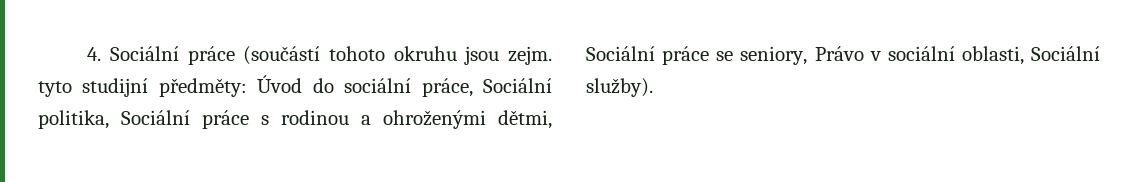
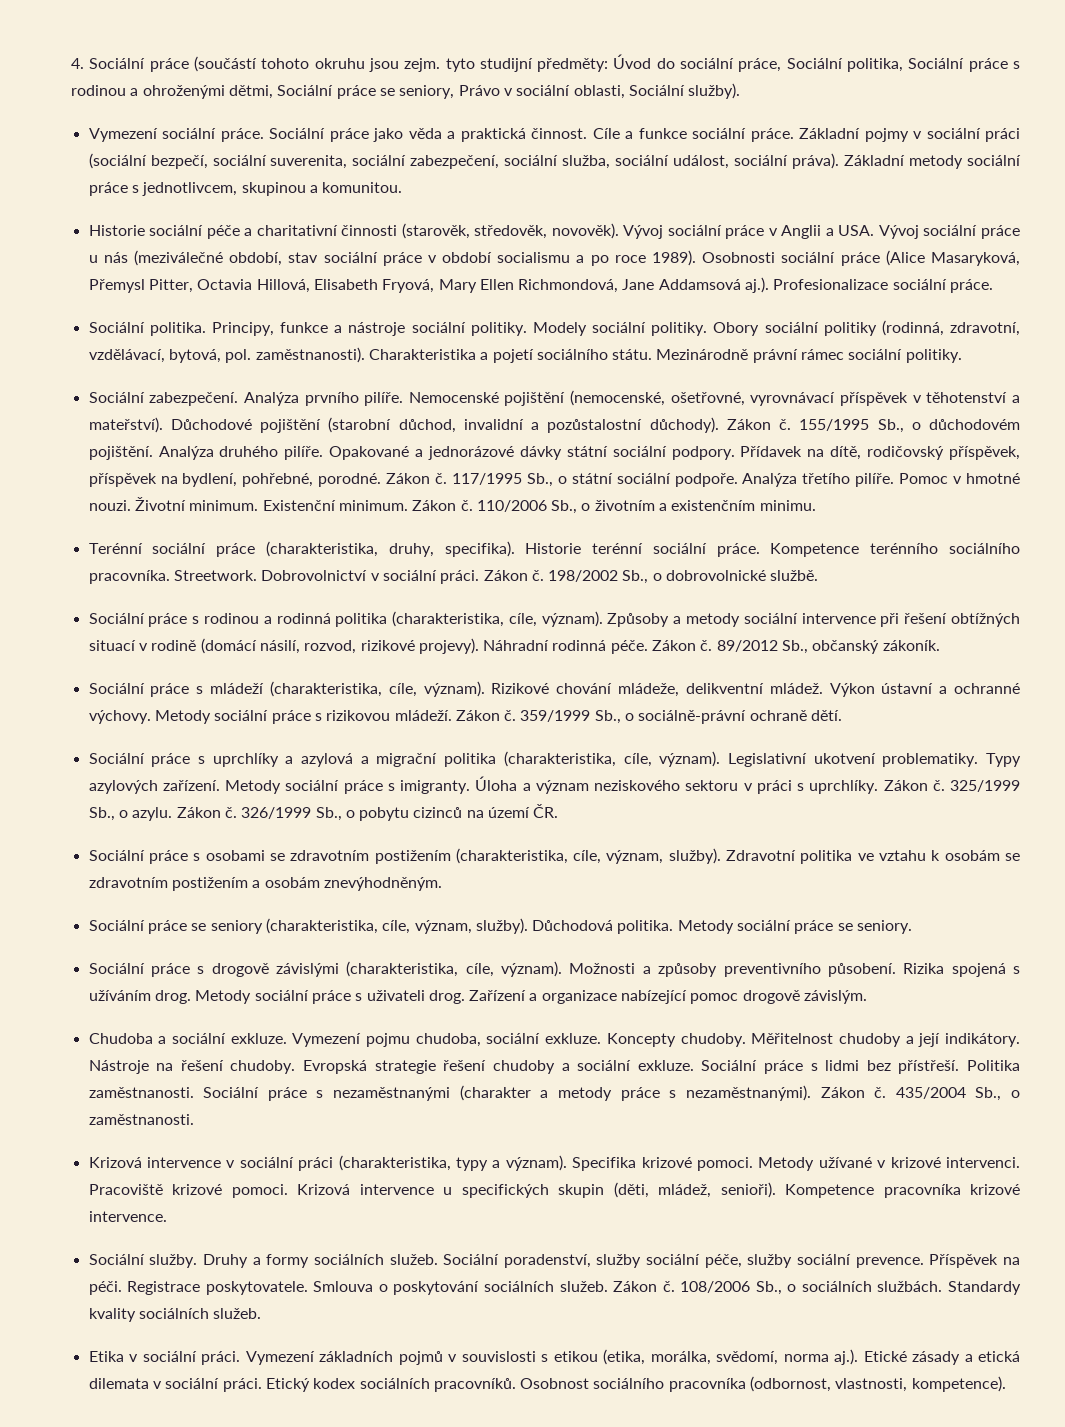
+ Vymezení sociální práce. Sociální práce jako věda a praktická činnost. Cíle a funkce sociální práce. Základní pojmy v sociální práci (sociální bezpečí, sociální suverenita, sociální zabezpečení, sociální služba, sociální událost, sociální práva). Základní metody sociální práce s jednotlivcem, skupinou a komunitou.
+ Historie sociální péče a charitativní činnosti (starověk, středověk, novověk). Vývoj sociální práce v Anglii a USA. Vývoj sociální práce u nás (meziválečné období, stav sociální práce v období socialismu a po roce 1989). Osobnosti sociální práce (Alice Masaryková, Přemysl Pitter, Octavia Hillová, Elisabeth Fryová, Mary Ellen Richmondová, Jane Addamsová aj.). Profesionalizace sociální práce.
+ Sociální politika. Principy, funkce a nástroje sociální politiky. Modely sociální politiky. Obory sociální politiky (rodinná, zdravotní, vzdělávací, bytová, pol. zaměstnanosti). Charakteristika a pojetí sociálního státu. Mezinárodně právní rámec sociální politiky.
+ Sociální zabezpečení. Analýza prvního pilíře. Nemocenské pojištění (nemocenské, ošetřovné, vyrovnávací příspěvek v těhotenství a mateřství). Důchodové pojištění (starobní důchod, invalidní a pozůstalostní důchody). Zákon č. 155/1995 Sb., o důchodovém pojištění. Analýza druhého pilíře. Opakované a jednorázové dávky státní sociální podpory. Přídavek na dítě, rodičovský příspěvek, příspěvek na bydlení, pohřebné, porodné. Zákon č. 117/1995 Sb., o státní sociální podpoře. Analýza třetího pilíře. Pomoc v hmotné nouzi. Životní minimum. Existenční minimum. Zákon č. 110/2006 Sb., o životním a existenčním minimu.
+ Terénní sociální práce (charakteristika, druhy, specifika). Historie terénní sociální práce. Kompetence terénního sociálního pracovníka. Streetwork. Dobrovolnictví v sociální práci. Zákon č. 198/2002 Sb., o dobrovolnické službě.
+ Sociální práce s rodinou a rodinná politika (charakteristika, cíle, význam). Způsoby a metody sociální intervence při řešení obtížných situací v rodině (domácí násilí, rozvod, rizikové projevy). Náhradní rodinná péče. Zákon č. 89/2012 Sb., občanský zákoník.
+ Sociální práce s mládeží (charakteristika, cíle, význam). Rizikové chování mládeže, delikventní mládež. Výkon ústavní a ochranné výchovy. Metody sociální práce s rizikovou mládeží. Zákon č. 359/1999 Sb., o sociálně-právní ochraně dětí.
+ Sociální práce s uprchlíky a azylová a migrační politika (charakteristika, cíle, význam). Legislativní ukotvení problematiky. Typy azylových zařízení. Metody sociální práce s imigranty. Úloha a význam neziskového sektoru v práci s uprchlíky. Zákon č. 325/1999 Sb., o azylu. Zákon č. 326/1999 Sb., o pobytu cizinců na území ČR.
+ Sociální práce s osobami se zdravotním postižením (charakteristika, cíle, význam, služby). Zdravotní politika ve vztahu k osobám se zdravotním postižením a osobám znevýhodněným.
+ Sociální práce se seniory (charakteristika, cíle, význam, služby). Důchodová politika. Metody sociální práce se seniory.
+ Sociální práce s drogově závislými (charakteristika, cíle, význam). Možnosti a způsoby preventivního působení. Rizika spojená s užíváním drog. Metody sociální práce s uživateli drog. Zařízení a organizace nabízející pomoc drogově závislým.
+ Chudoba a sociální exkluze. Vymezení pojmu chudoba, sociální exkluze. Koncepty chudoby. Měřitelnost chudoby a její indikátory. Nástroje na řešení chudoby. Evropská strategie řešení chudoby a sociální exkluze. Sociální práce s lidmi bez přístřeší. Politika zaměstnanosti. Sociální práce s nezaměstnanými (charakter a metody práce s nezaměstnanými). Zákon č. 435/2004 Sb., o zaměstnanosti.
+ Krizová intervence v sociální práci (charakteristika, typy a význam). Specifika krizové pomoci. Metody užívané v krizové intervenci. Pracoviště krizové pomoci. Krizová intervence u specifických skupin (děti, mládež, senioři). Kompetence pracovníka krizové intervence.
+ Sociální služby. Druhy a formy sociálních služeb. Sociální poradenství, služby sociální péče, služby sociální prevence. Příspěvek na péči. Registrace poskytovatele. Smlouva o poskytování sociálních služeb. Zákon č. 108/2006 Sb., o sociálních službách. Standardy kvality sociálních služeb.
+ Etika v sociální práci. Vymezení základních pojmů v souvislosti s etikou (etika, morálka, svědomí, norma aj.). Etické zásady a etická dilemata v sociální práci. Etický kodex sociálních pracovníků. Osobnost sociálního pracovníka (odbornost, vlastnosti, kompetence).

